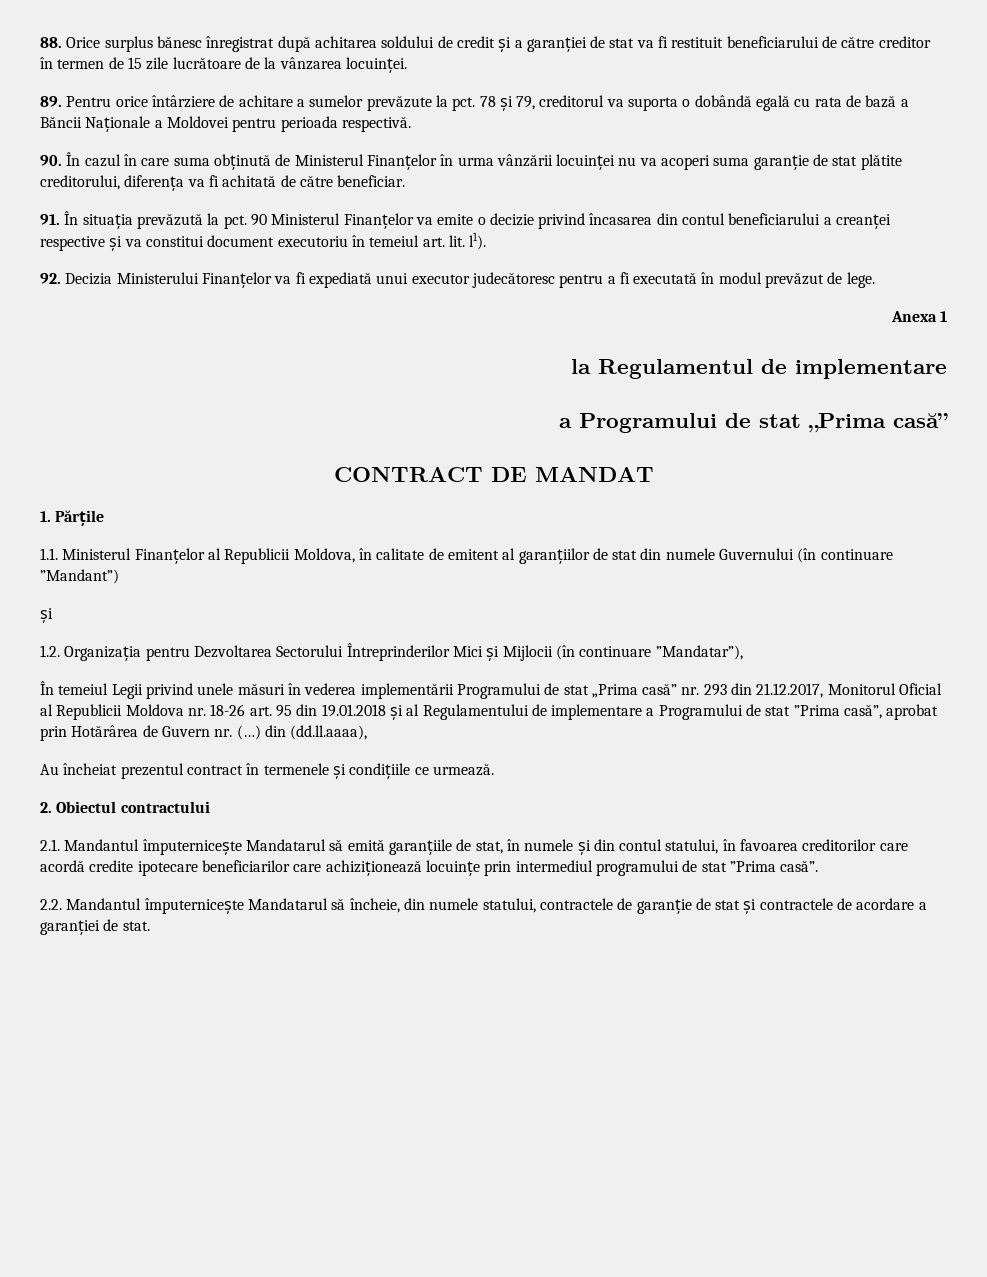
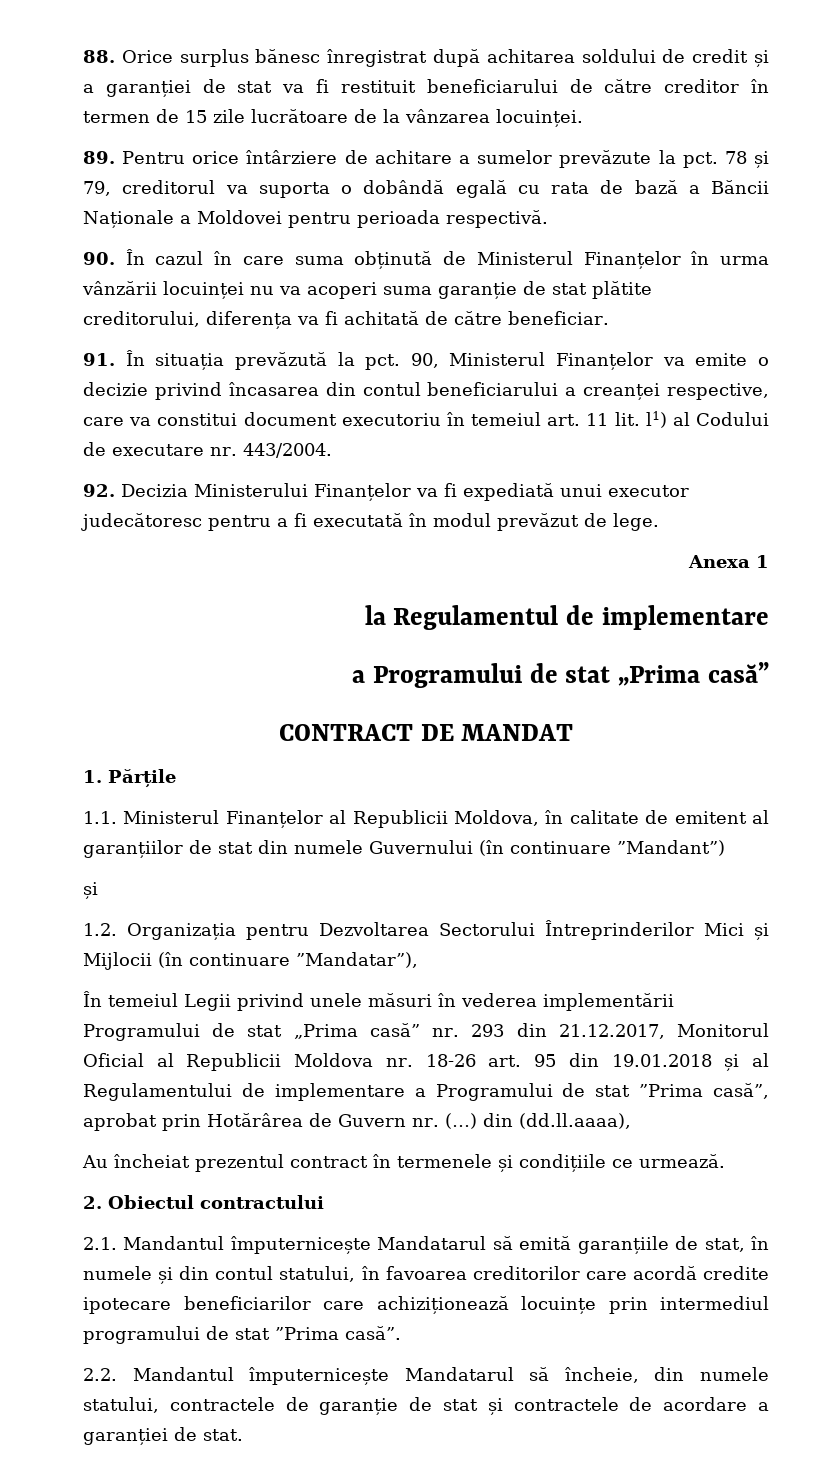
- 90 Ministerul Finanțelor va emite o decizie privind încasarea din contul beneficiarului a creanței respective și va constitui document executoriu în temeiul art. lit. l1).
+ 90, Ministerul Finanțelor va emite o decizie privind încasarea din contul beneficiarului a creanței respective, care va constitui document executoriu în temeiul art. 11 lit. l1) al Codului de executare nr. 443/2004.

